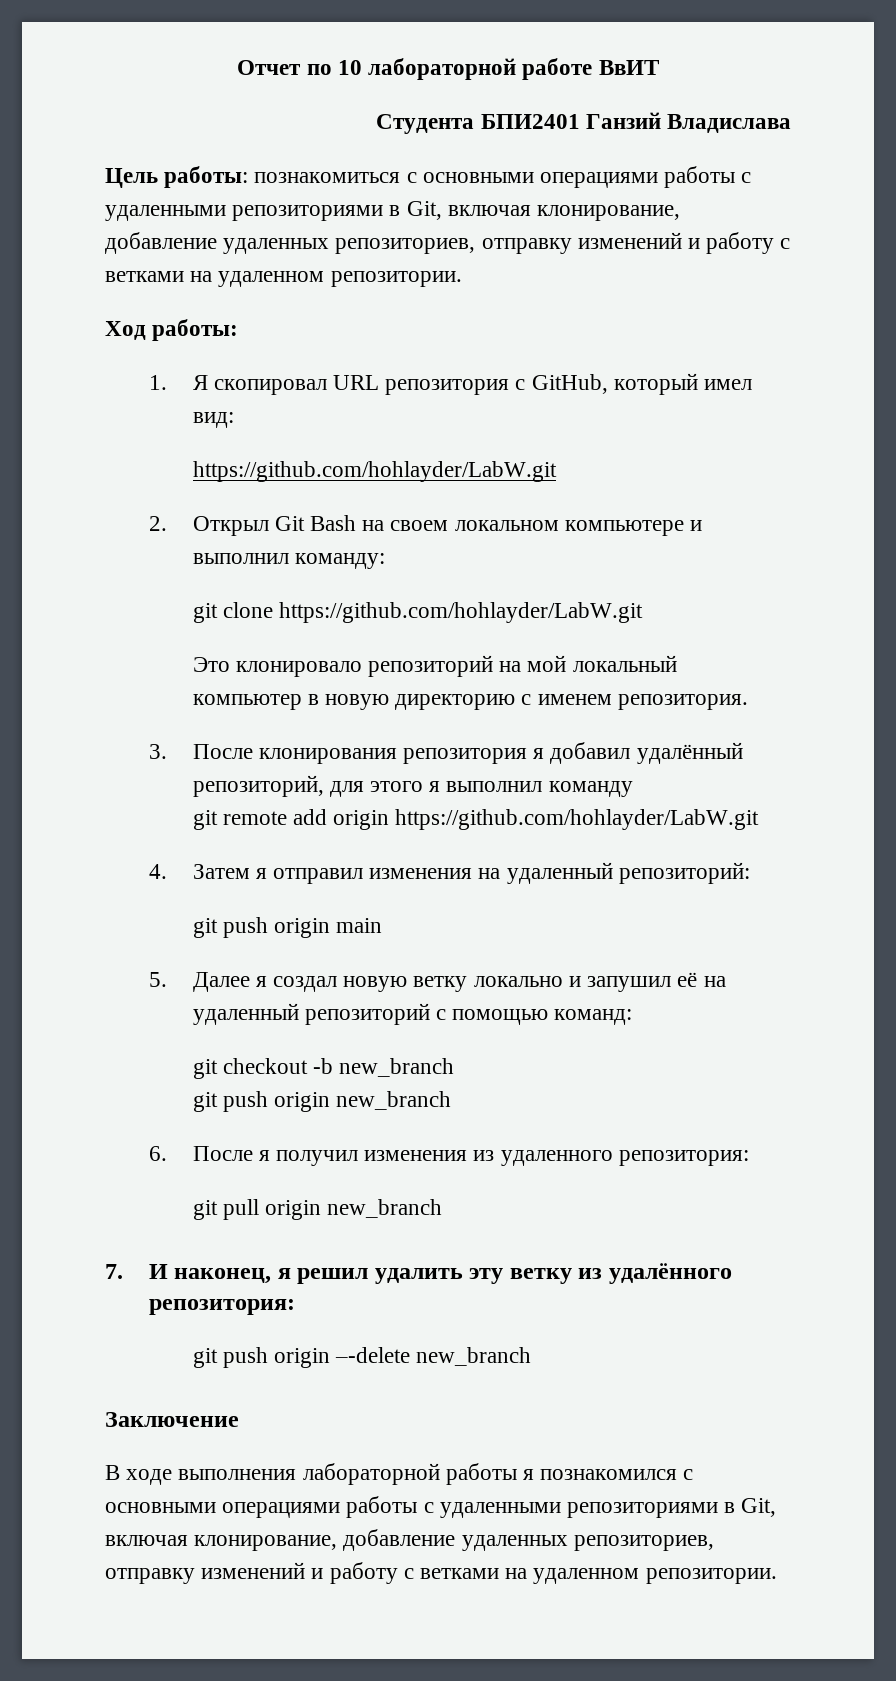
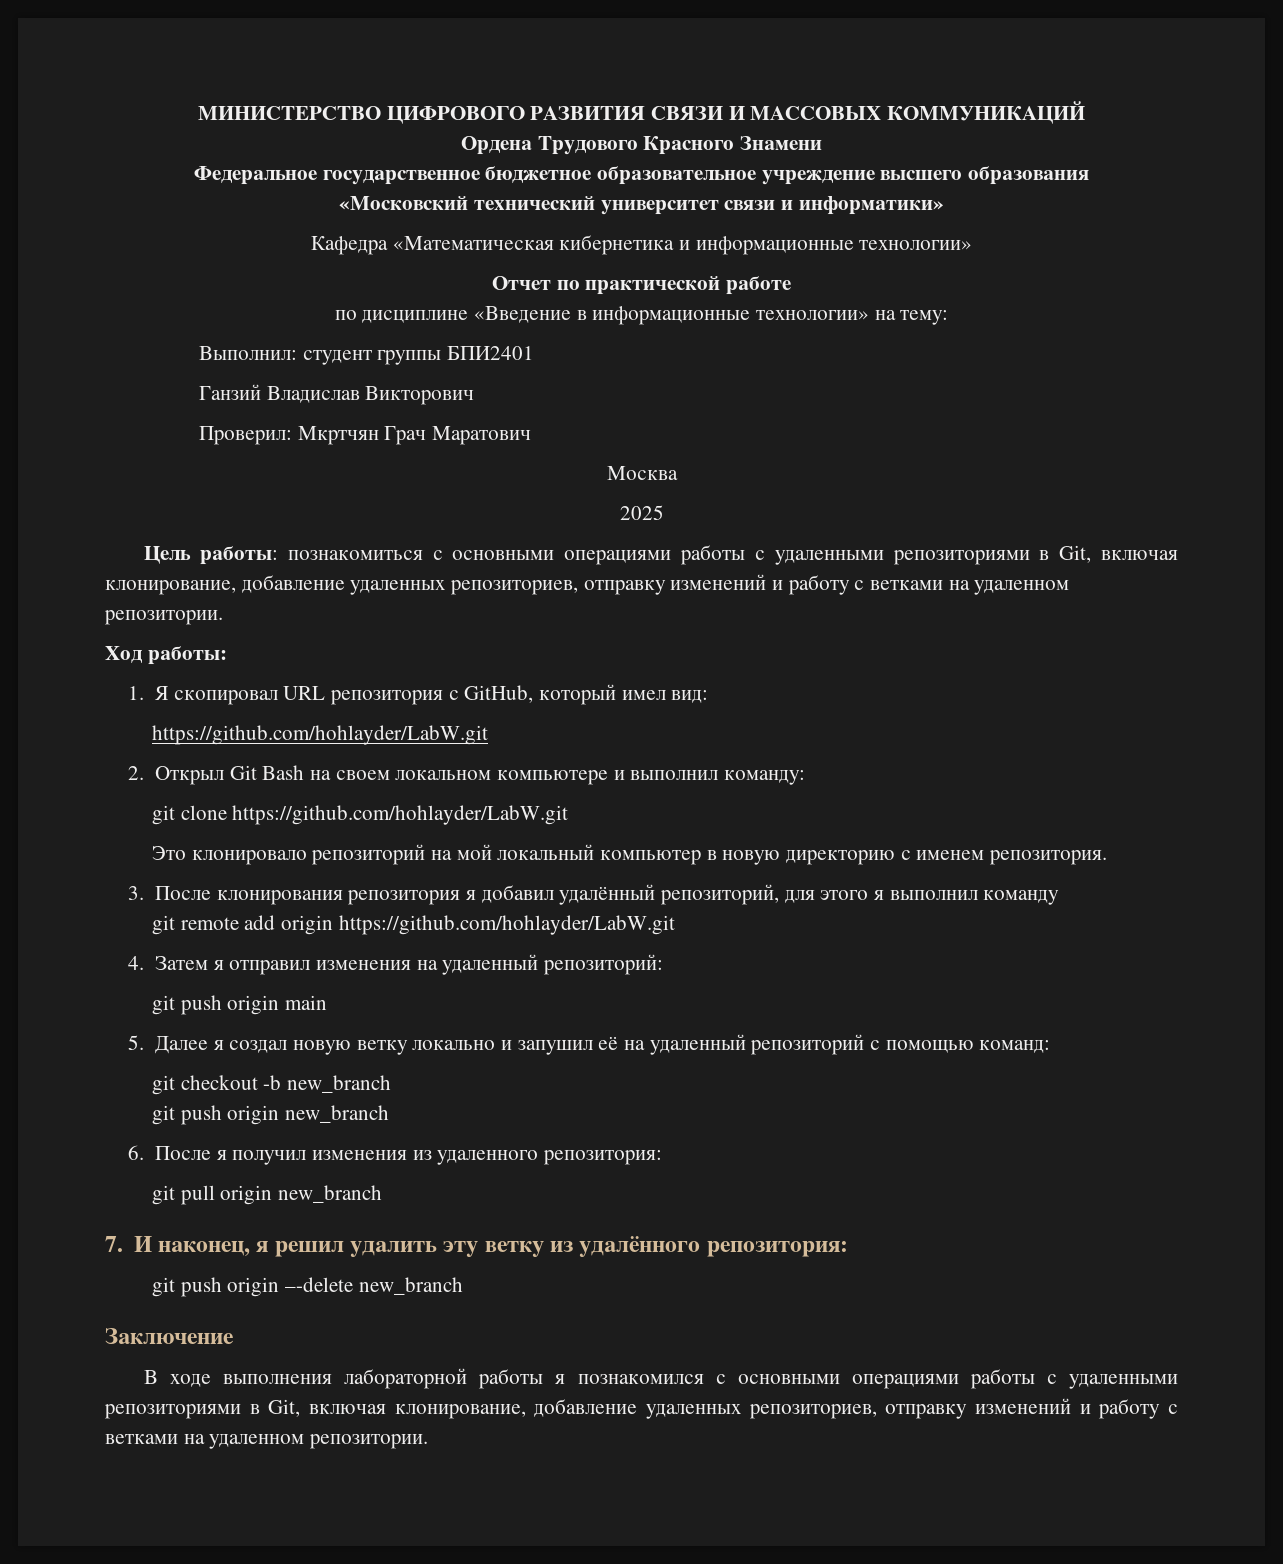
- Отчет по 10 лабораторной работе ВвИТ
- Студента БПИ2401 Ганзий Владислава
+ МИНИСТЕРСТВО ЦИФРОВОГО РАЗВИТИЯ СВЯЗИ И МАССОВЫХ КОММУНИКАЦИЙ
+ Ордена Трудового Красного Знамени
+ Федеральное государственное бюджетное образовательное учреждение высшего образования
+ «Московский технический университет связи и информатики»
+ Кафедра «Математическая кибернетика и информационные технологии»
+ Отчет по практической работе
+ по дисциплине «Введение в информационные технологии» на тему:
+ Выполнил: студент группы БПИ2401
+ Ганзий Владислав Викторович
+ Проверил: Мкртчян Грач Маратович
+ Москва
+ 2025

